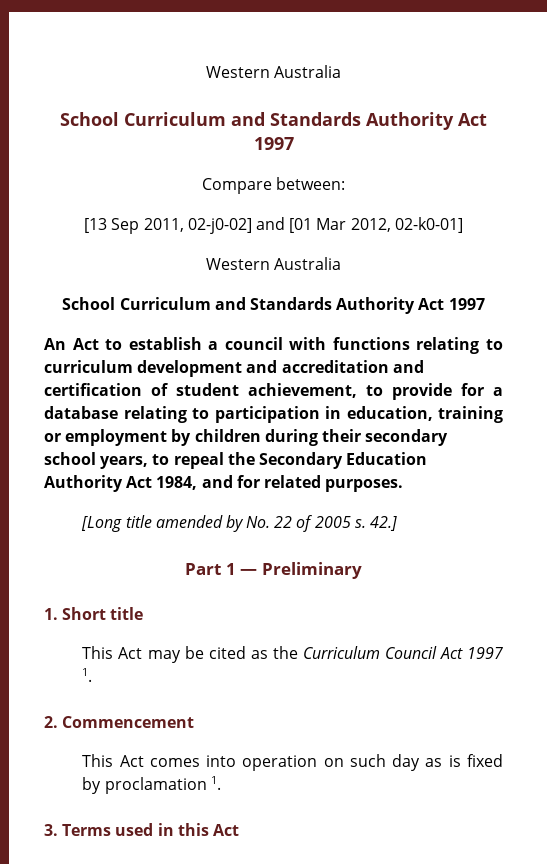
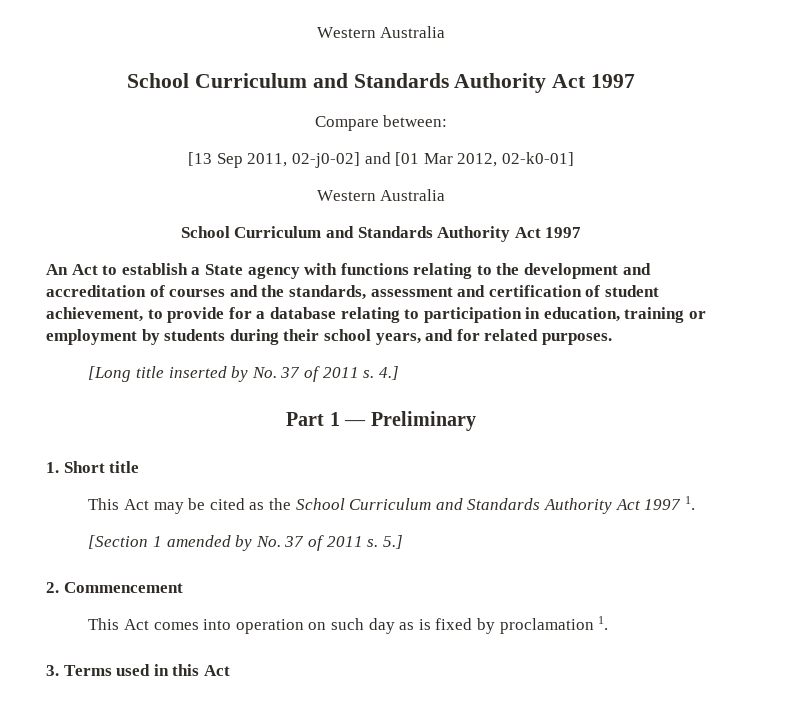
- An Act to establish a council with functions relating to curriculum development and accreditation and certification of student achievement, to provide for a database relating to participation in education, training or employment by children during their secondary school years, to repeal the Secondary Education Authority Act 1984, and for related purposes.
+ An Act to establish a State agency with functions relating to the development and accreditation of courses and the standards, assessment and certification of student achievement, to provide for a database relating to participation in education, training or employment by students during their school years, and for related purposes.
- [Long title amended by No. 22 of 2005 s. 42.]
+ [Long title inserted by No. 37 of 2011 s. 4.]
- This Act may be cited as the Curriculum Council Act 1997 1.
+ This Act may be cited as the School Curriculum and Standards Authority Act 1997 1.
+ [Section 1 amended by No. 37 of 2011 s. 5.]

